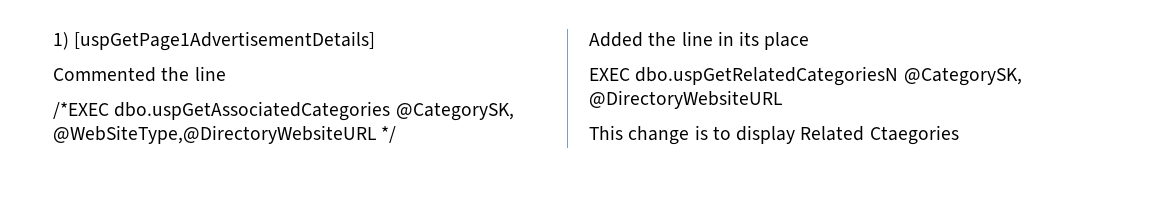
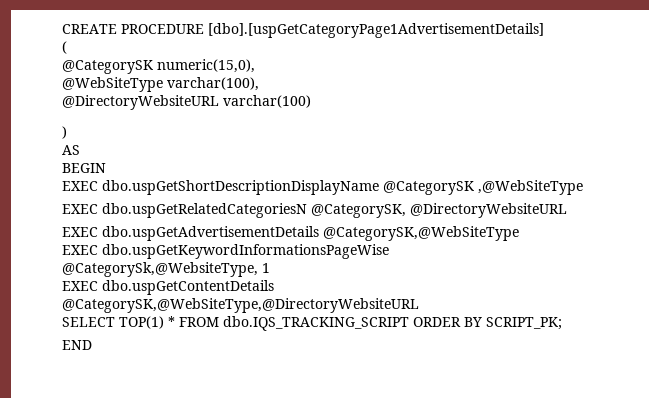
- 1) [uspGetPage1AdvertisementDetails]
- Commented the line
- /*EXEC dbo.uspGetAssociatedCategories @CategorySK, @WebSiteType,@DirectoryWebsiteURL */
- Added the line in its place
+ CREATE PROCEDURE [dbo].[uspGetCategoryPage1AdvertisementDetails]
+ (
+ @CategorySK numeric(15,0),
+ @WebSiteType varchar(100),
+ @DirectoryWebsiteURL varchar(100)
+ )
+ AS
+ BEGIN
+ EXEC dbo.uspGetShortDescriptionDisplayName @CategorySK ,@WebSiteType
  EXEC dbo.uspGetRelatedCategoriesN @CategorySK, @DirectoryWebsiteURL
- This change is to display Related Ctaegories
+ EXEC dbo.uspGetAdvertisementDetails @CategorySK,@WebSiteType
+ EXEC dbo.uspGetKeywordInformationsPageWise @CategorySk,@WebsiteType, 1
+ EXEC dbo.uspGetContentDetails @CategorySK,@WebSiteType,@DirectoryWebsiteURL
+ SELECT TOP(1) * FROM dbo.IQS_TRACKING_SCRIPT ORDER BY SCRIPT_PK;
+ END

